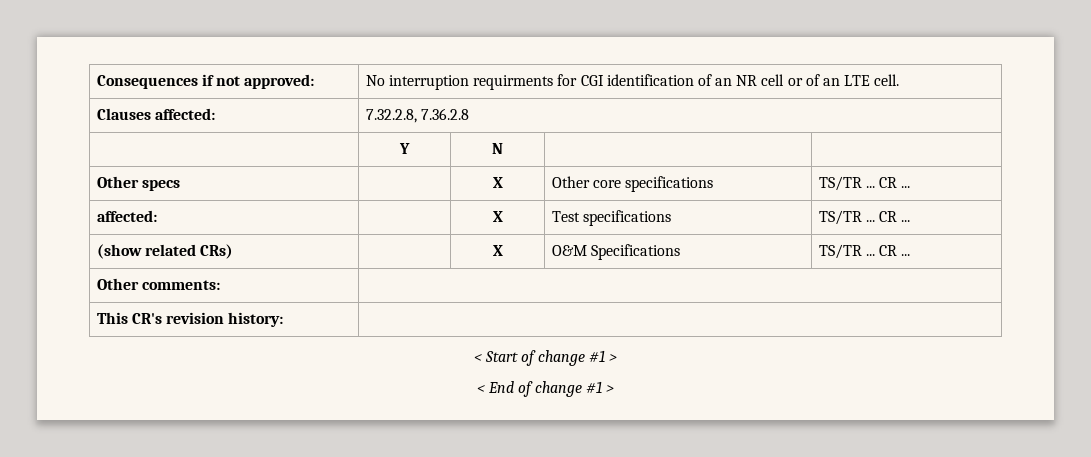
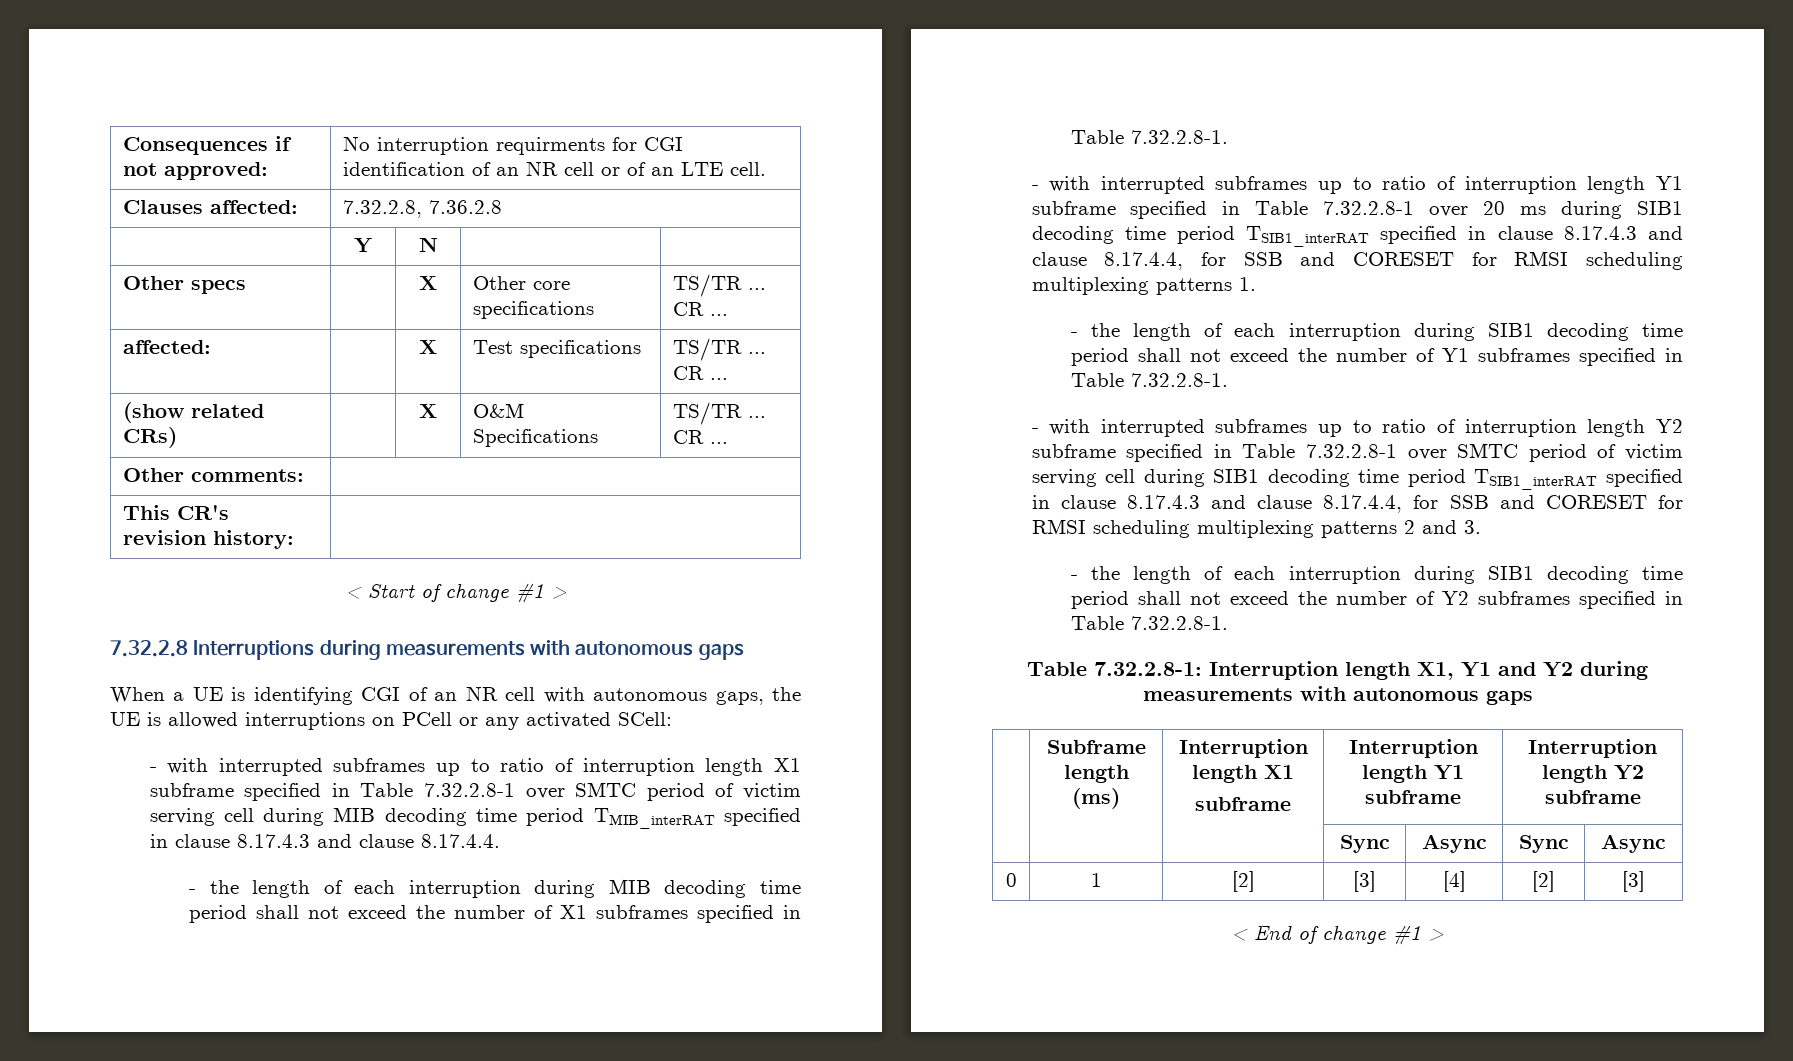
+ 7.32.2.8 Interruptions during measurements with autonomous gaps
+ When a UE is identifying CGI of an NR cell with autonomous gaps, the UE is allowed interruptions on PCell or any activated SCell:
+ - with interrupted subframes up to ratio of interruption length X1 subframe specified in Table 7.32.2.8-1 over SMTC period of victim serving cell during MIB decoding time period TMIB_interRAT specified in clause 8.17.4.3 and clause 8.17.4.4.
+ - the length of each interruption during MIB decoding time period shall not exceed the number of X1 subframes specified in Table 7.32.2.8-1.
+ - with interrupted subframes up to ratio of interruption length Y1 subframe specified in Table 7.32.2.8-1 over 20 ms during SIB1 decoding time period TSIB1_interRAT specified in clause 8.17.4.3 and clause 8.17.4.4, for SSB and CORESET for RMSI scheduling multiplexing patterns 1.
+ - the length of each interruption during SIB1 decoding time period shall not exceed the number of Y1 subframes specified in Table 7.32.2.8-1.
+ - with interrupted subframes up to ratio of interruption length Y2 subframe specified in Table 7.32.2.8-1 over SMTC period of victim serving cell during SIB1 decoding time period TSIB1_interRAT specified in clause 8.17.4.3 and clause 8.17.4.4, for SSB and CORESET for RMSI scheduling multiplexing patterns 2 and 3.
+ - the length of each interruption during SIB1 decoding time period shall not exceed the number of Y2 subframes specified in Table 7.32.2.8-1.
+ Table 7.32.2.8-1: Interruption length X1, Y1 and Y2 during measurements with autonomous gaps
+ | Subframe length (ms) | Interruption length X1
+ subframe | Interruption length Y1 subframe | Interruption length Y2 subframe
+ | | | Sync | Async | Sync | Async
+ 0 | 1 | [2] | [3] | [4] | [2] | [3]

